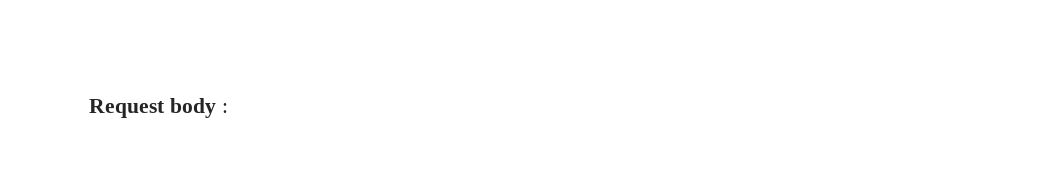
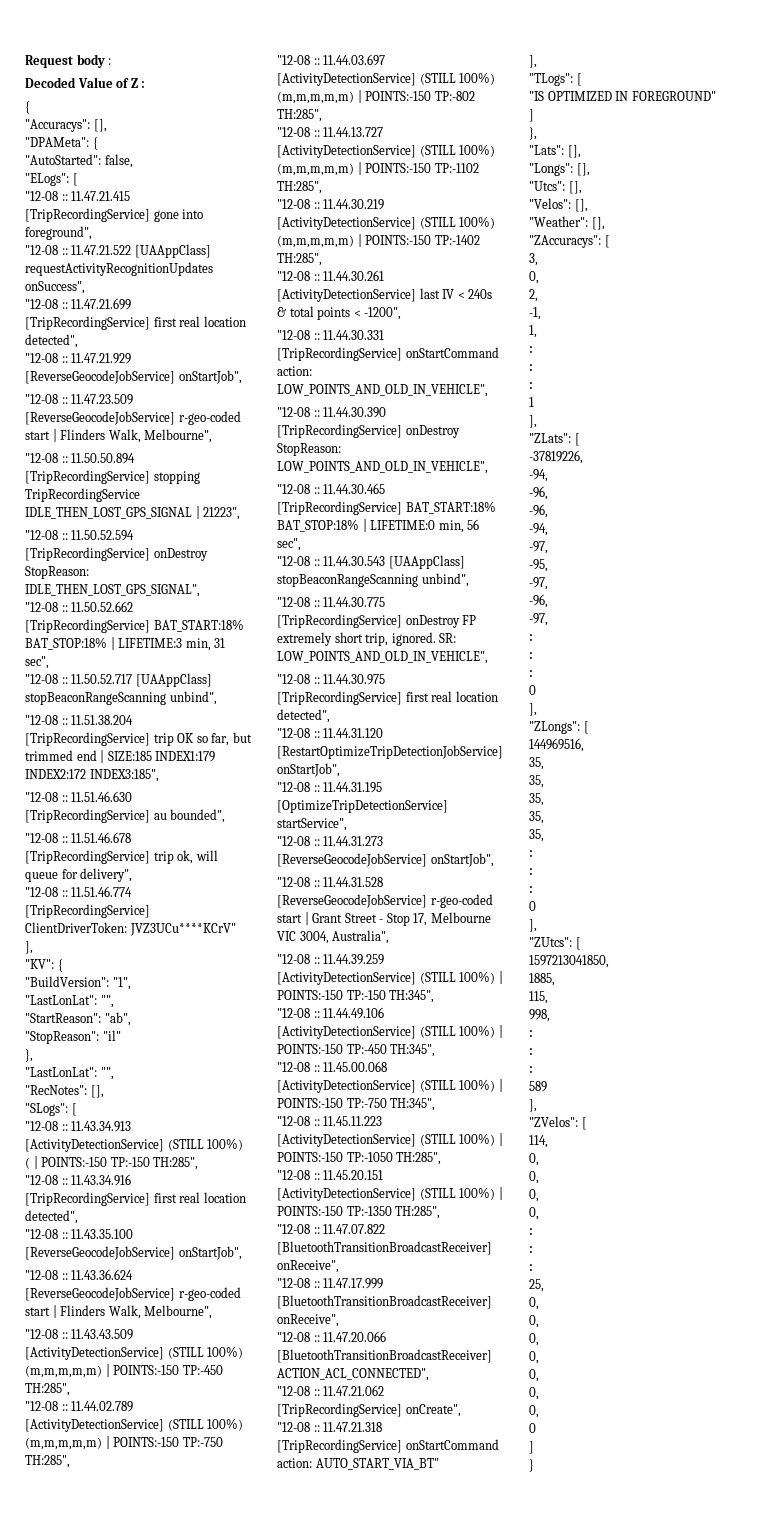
+ Decoded Value of Z :
+ {
+ "Accuracys": [],
+ "DPAMeta": {
+ "AutoStarted": false,
+ "ELogs": [
+ "12-08 :: 11.47.21.415 [TripRecordingService] gone into foreground",
+ "12-08 :: 11.47.21.522 [UAAppClass] requestActivityRecognitionUpdates onSuccess",
+ "12-08 :: 11.47.21.699 [TripRecordingService] first real location detected",
+ "12-08 :: 11.47.21.929 [ReverseGeocodeJobService] onStartJob",
+ "12-08 :: 11.47.23.509 [ReverseGeocodeJobService] r-geo-coded start | Flinders Walk, Melbourne",
+ "12-08 :: 11.50.50.894 [TripRecordingService] stopping TripRecordingService IDLE_THEN_LOST_GPS_SIGNAL | 21223",
+ "12-08 :: 11.50.52.594 [TripRecordingService] onDestroy StopReason: IDLE_THEN_LOST_GPS_SIGNAL",
+ "12-08 :: 11.50.52.662 [TripRecordingService] BAT_START:18% BAT_STOP:18% | LIFETIME:3 min, 31 sec",
+ "12-08 :: 11.50.52.717 [UAAppClass] stopBeaconRangeScanning unbind",
+ "12-08 :: 11.51.38.204 [TripRecordingService] trip OK so far, but trimmed end | SIZE:185 INDEX1:179 INDEX2:172 INDEX3:185",
+ "12-08 :: 11.51.46.630 [TripRecordingService] au bounded",
+ "12-08 :: 11.51.46.678 [TripRecordingService] trip ok, will queue for delivery",
+ "12-08 :: 11.51.46.774 [TripRecordingService] ClientDriverToken: JVZ3UCu****KCrV"
+ ],
+ "KV": {
+ "BuildVersion": "1",
+ "LastLonLat": "",
+ "StartReason": "ab",
+ "StopReason": "il"
+ },
+ "LastLonLat": "",
+ "RecNotes": [],
+ "SLogs": [
+ "12-08 :: 11.43.34.913 [ActivityDetectionService] (STILL 100%) ( | POINTS:-150 TP:-150 TH:285",
+ "12-08 :: 11.43.34.916 [TripRecordingService] first real location detected",
+ "12-08 :: 11.43.35.100 [ReverseGeocodeJobService] onStartJob",
+ "12-08 :: 11.43.36.624 [ReverseGeocodeJobService] r-geo-coded start | Flinders Walk, Melbourne",
+ "12-08 :: 11.43.43.509 [ActivityDetectionService] (STILL 100%) (m,m,m,m,m) | POINTS:-150 TP:-450 TH:285",
+ "12-08 :: 11.44.02.789 [ActivityDetectionService] (STILL 100%) (m,m,m,m,m) | POINTS:-150 TP:-750 TH:285",
+ "12-08 :: 11.44.03.697 [ActivityDetectionService] (STILL 100%) (m,m,m,m,m) | POINTS:-150 TP:-802 TH:285",
+ "12-08 :: 11.44.13.727 [ActivityDetectionService] (STILL 100%) (m,m,m,m,m) | POINTS:-150 TP:-1102 TH:285",
+ "12-08 :: 11.44.30.219 [ActivityDetectionService] (STILL 100%) (m,m,m,m,m) | POINTS:-150 TP:-1402 TH:285",
+ "12-08 :: 11.44.30.261 [ActivityDetectionService] last IV < 240s & total points < -1200",
+ "12-08 :: 11.44.30.331 [TripRecordingService] onStartCommand action: LOW_POINTS_AND_OLD_IN_VEHICLE",
+ "12-08 :: 11.44.30.390 [TripRecordingService] onDestroy StopReason: LOW_POINTS_AND_OLD_IN_VEHICLE",
+ "12-08 :: 11.44.30.465 [TripRecordingService] BAT_START:18% BAT_STOP:18% | LIFETIME:0 min, 56 sec",
+ "12-08 :: 11.44.30.543 [UAAppClass] stopBeaconRangeScanning unbind",
+ "12-08 :: 11.44.30.775 [TripRecordingService] onDestroy FP extremely short trip, ignored. SR: LOW_POINTS_AND_OLD_IN_VEHICLE",
+ "12-08 :: 11.44.30.975 [TripRecordingService] first real location detected",
+ "12-08 :: 11.44.31.120 [RestartOptimizeTripDetectionJobService] onStartJob",
+ "12-08 :: 11.44.31.195 [OptimizeTripDetectionService] startService",
+ "12-08 :: 11.44.31.273 [ReverseGeocodeJobService] onStartJob",
+ "12-08 :: 11.44.31.528 [ReverseGeocodeJobService] r-geo-coded start | Grant Street - Stop 17, Melbourne VIC 3004, Australia",
+ "12-08 :: 11.44.39.259 [ActivityDetectionService] (STILL 100%) | POINTS:-150 TP:-150 TH:345",
+ "12-08 :: 11.44.49.106 [ActivityDetectionService] (STILL 100%) | POINTS:-150 TP:-450 TH:345",
+ "12-08 :: 11.45.00.068 [ActivityDetectionService] (STILL 100%) | POINTS:-150 TP:-750 TH:345",
+ "12-08 :: 11.45.11.223 [ActivityDetectionService] (STILL 100%) | POINTS:-150 TP:-1050 TH:285",
+ "12-08 :: 11.45.20.151 [ActivityDetectionService] (STILL 100%) | POINTS:-150 TP:-1350 TH:285",
+ "12-08 :: 11.47.07.822 [BluetoothTransitionBroadcastReceiver] onReceive",
+ "12-08 :: 11.47.17.999 [BluetoothTransitionBroadcastReceiver] onReceive",
+ "12-08 :: 11.47.20.066 [BluetoothTransitionBroadcastReceiver] ACTION_ACL_CONNECTED",
+ "12-08 :: 11.47.21.062 [TripRecordingService] onCreate",
+ "12-08 :: 11.47.21.318 [TripRecordingService] onStartCommand action: AUTO_START_VIA_BT"
+ ],
+ "TLogs": [
+ "IS OPTIMIZED IN FOREGROUND"
+ ]
+ },
+ "Lats": [],
+ "Longs": [],
+ "Utcs": [],
+ "Velos": [],
+ "Weather": [],
+ "ZAccuracys": [
+ 3,
+ 0,
+ 2,
+ -1,
+ 1,
+ :
+ :
+ :
+ 1
+ ],
+ "ZLats": [
+ -37819226,
+ -94,
+ -96,
+ -96,
+ -94,
+ -97,
+ -95,
+ -97,
+ -96,
+ -97,
+ :
+ :
+ :
+ 0
+ ],
+ "ZLongs": [
+ 144969516,
+ 35,
+ 35,
+ 35,
+ 35,
+ 35,
+ :
+ :
+ :
+ 0
+ ],
+ "ZUtcs": [
+ 1597213041850,
+ 1885,
+ 115,
+ 998,
+ :
+ :
+ :
+ 589
+ ],
+ "ZVelos": [
+ 114,
+ 0,
+ 0,
+ 0,
+ 0,
+ :
+ :
+ :
+ 25,
+ 0,
+ 0,
+ 0,
+ 0,
+ 0,
+ 0,
+ 0,
+ 0
+ ]
+ }

